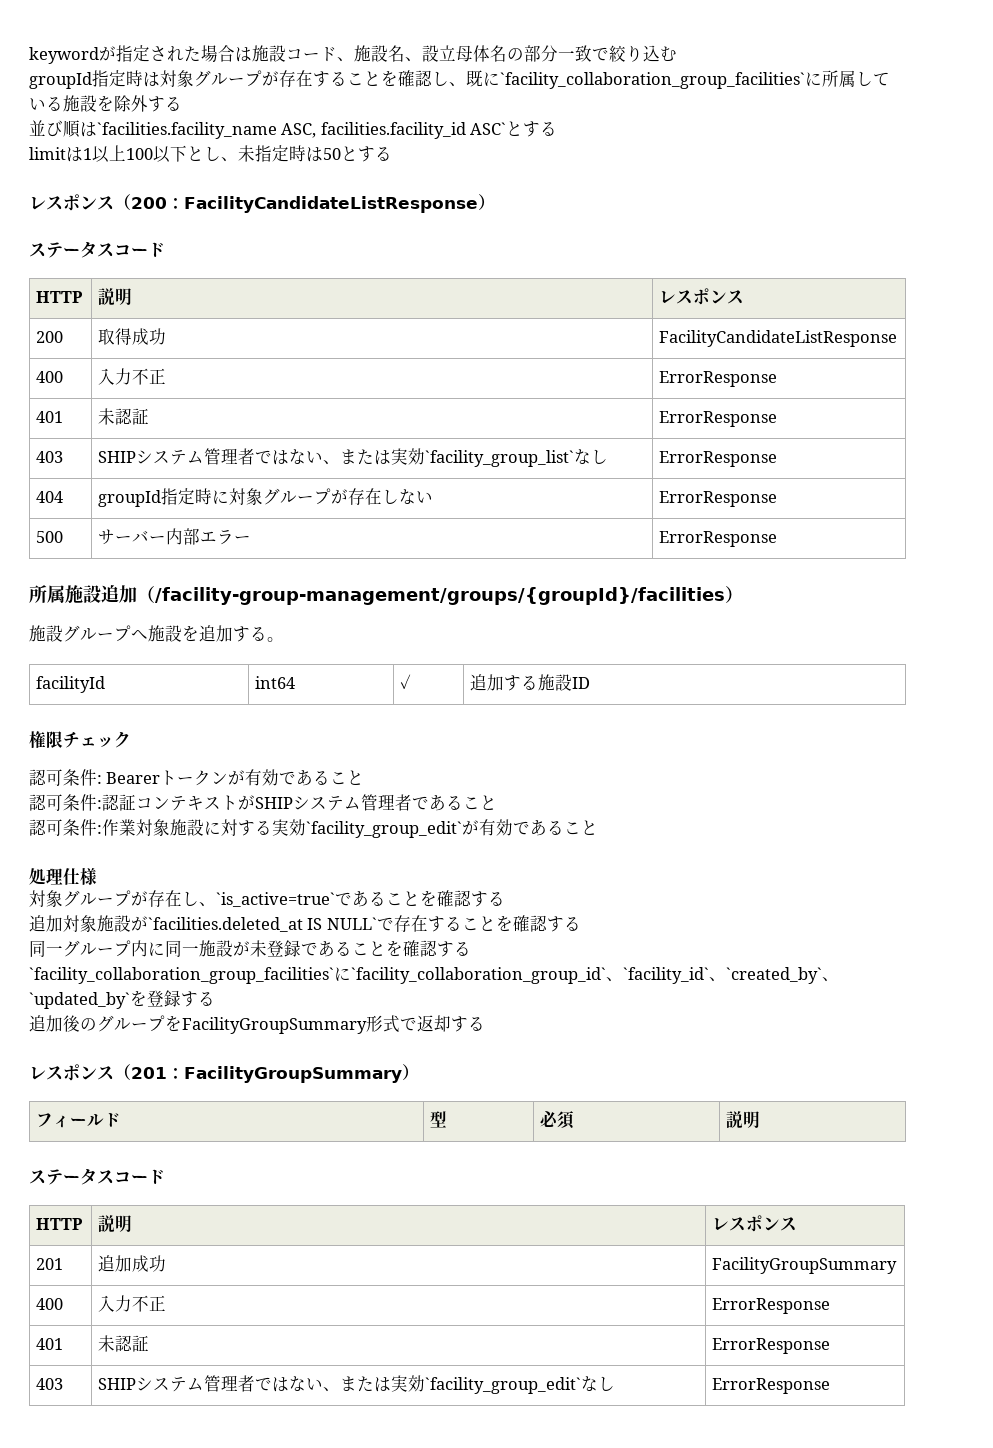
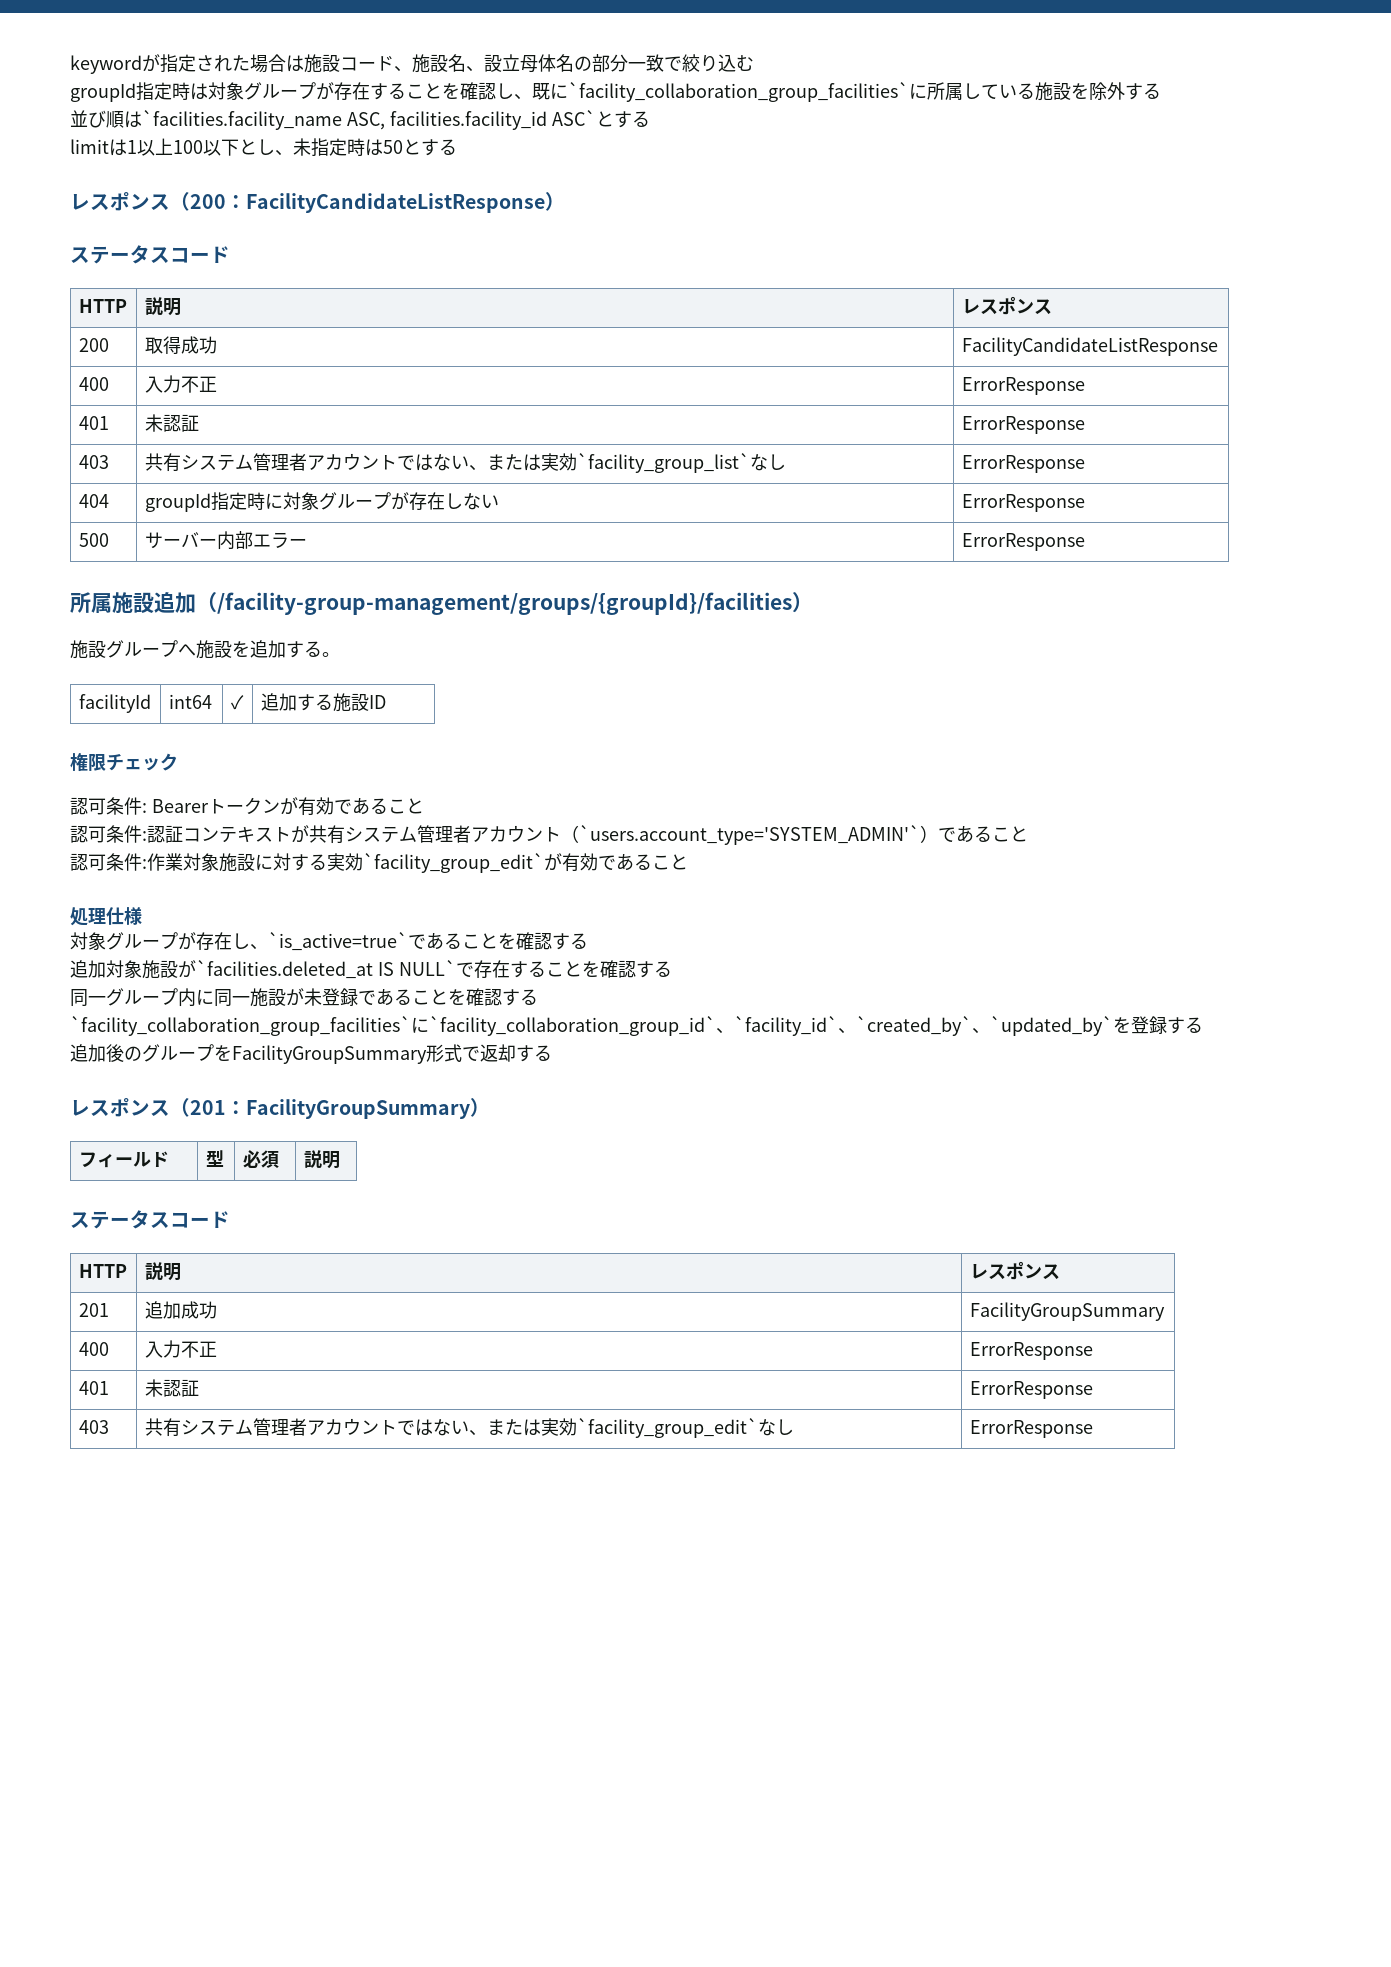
- 403 | SHIPシステム管理者ではない、または実効`facility_group_list`なし | ErrorResponse
+ 403 | 共有システム管理者アカウントではない、または実効`facility_group_list`なし | ErrorResponse
- 認可条件:認証コンテキストがSHIPシステム管理者であること
+ 認可条件:認証コンテキストが共有システム管理者アカウント（`users.account_type='SYSTEM_ADMIN'`）であること
- 403 | SHIPシステム管理者ではない、または実効`facility_group_edit`なし | ErrorResponse
+ 403 | 共有システム管理者アカウントではない、または実効`facility_group_edit`なし | ErrorResponse

